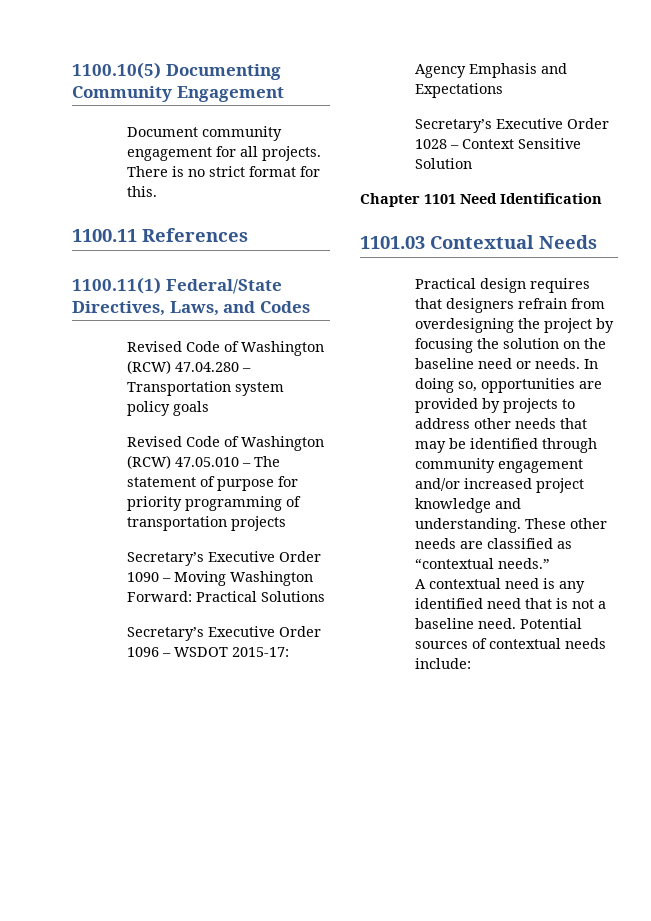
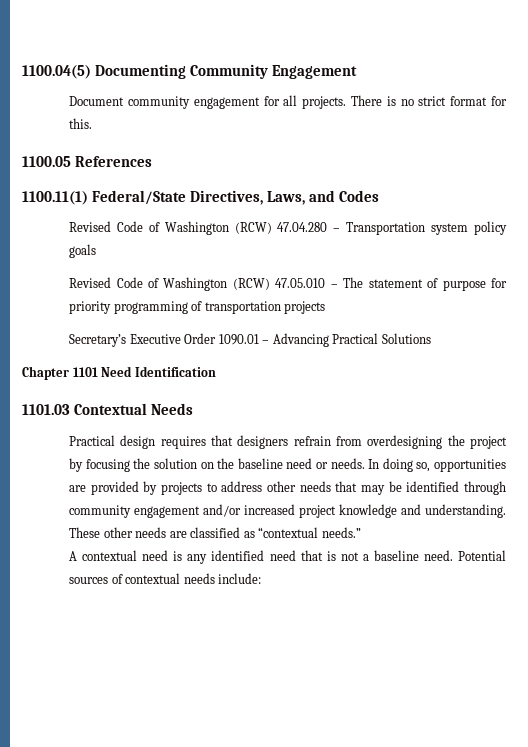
- 1100.10(5) Documenting Community Engagement
+ 1100.04(5) Documenting Community Engagement
- 1100.11 References
+ 1100.05 References
- Secretary’s Executive Order 1090 – Moving Washington Forward: Practical Solutions
- Secretary’s Executive Order 1096 – WSDOT 2015-17: Agency Emphasis and Expectations
- Secretary’s Executive Order 1028 – Context Sensitive Solution
+ Secretary’s Executive Order 1090.01 – Advancing Practical Solutions

